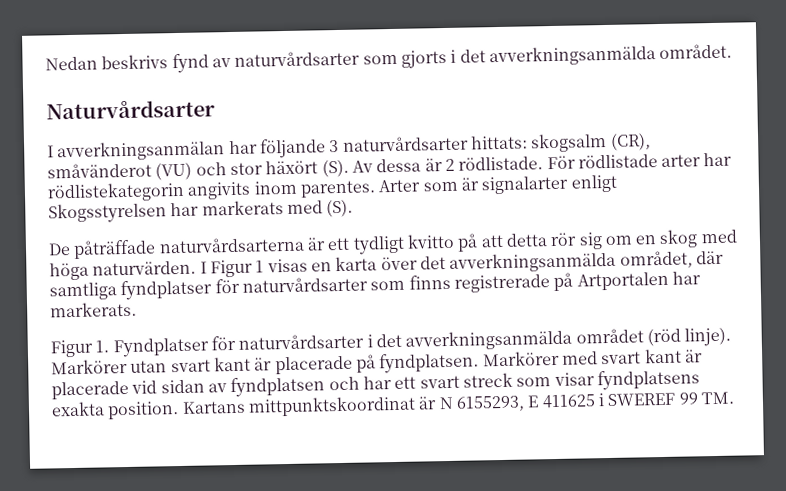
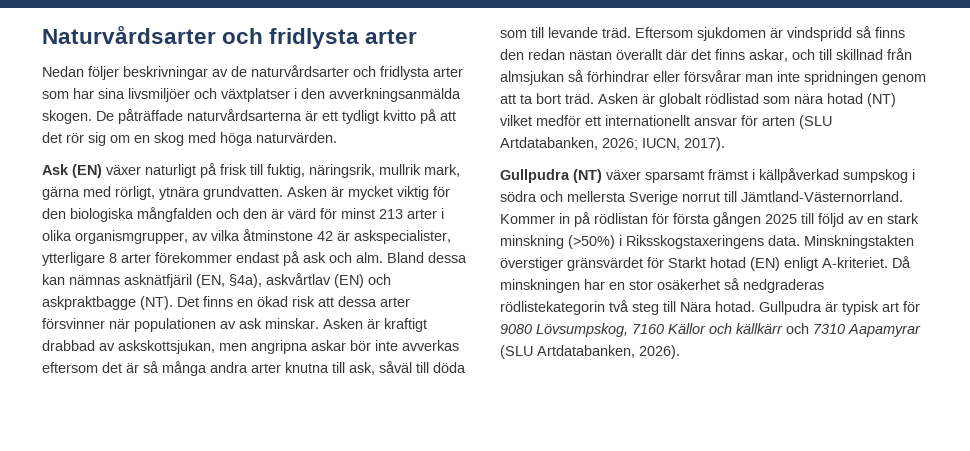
- Nedan beskrivs fynd av naturvårdsarter som gjorts i det avverkningsanmälda området.
- Naturvårdsarter
- I avverkningsanmälan har följande 3 naturvårdsarter hittats: skogsalm (CR), småvänderot (VU) och stor häxört (S). Av dessa är 2 rödlistade. För rödlistade arter har rödlistekategorin angivits inom parentes. Arter som är signalarter enligt Skogsstyrelsen har markerats med (S).
- De påträffade naturvårdsarterna är ett tydligt kvitto på att detta rör sig om en skog med höga naturvärden. I Figur 1 visas en karta över det avverkningsanmälda området, där samtliga fyndplatser för naturvårdsarter som finns registrerade på Artportalen har markerats.
- Figur 1. Fyndplatser för naturvårdsarter i det avverkningsanmälda området (röd linje). Markörer utan svart kant är placerade på fyndplatsen. Markörer med svart kant är placerade vid sidan av fyndplatsen och har ett svart streck som visar fyndplatsens exakta position. Kartans mittpunktskoordinat är N 6155293, E 411625 i SWEREF 99 TM.
+ Naturvårdsarter och fridlysta arter
+ Nedan följer beskrivningar av de naturvårdsarter och fridlysta arter som har sina livsmiljöer och växtplatser i den avverkningsanmälda skogen. De påträffade naturvårdsarterna är ett tydligt kvitto på att det rör sig om en skog med höga naturvärden.
+ Ask (EN) växer naturligt på frisk till fuktig, näringsrik, mullrik mark, gärna med rörligt, ytnära grundvatten. Asken är mycket viktig för den biologiska mångfalden och den är värd för minst 213 arter i olika organismgrupper, av vilka åtminstone 42 är askspecialister, ytterligare 8 arter förekommer endast på ask och alm. Bland dessa kan nämnas asknätfjäril (EN, §4a), askvårtlav (EN) och askpraktbagge (NT). Det finns en ökad risk att dessa arter försvinner när populationen av ask minskar. Asken är kraftigt drabbad av askskottsjukan, men angripna askar bör inte avverkas eftersom det är så många andra arter knutna till ask, såväl till döda som till levande träd. Eftersom sjukdomen är vindspridd så finns den redan nästan överallt där det finns askar, och till skillnad från almsjukan så förhindrar eller försvårar man inte spridningen genom att ta bort träd. Asken är globalt rödlistad som nära hotad (NT) vilket medför ett internationellt ansvar för arten (SLU Artdatabanken, 2026; IUCN, 2017).
+ Gullpudra (NT) växer sparsamt främst i källpåverkad sumpskog i södra och mellersta Sverige norrut till Jämtland-Västernorrland. Kommer in på rödlistan för första gången 2025 till följd av en stark minskning (>50%) i Riksskogstaxeringens data. Minskningstakten överstiger gränsvärdet för Starkt hotad (EN) enligt A-kriteriet. Då minskningen har en stor osäkerhet så nedgraderas rödlistekategorin två steg till Nära hotad. Gullpudra är typisk art för 9080 Lövsumpskog, 7160 Källor och källkärr och 7310 Aapamyrar (SLU Artdatabanken, 2026).

